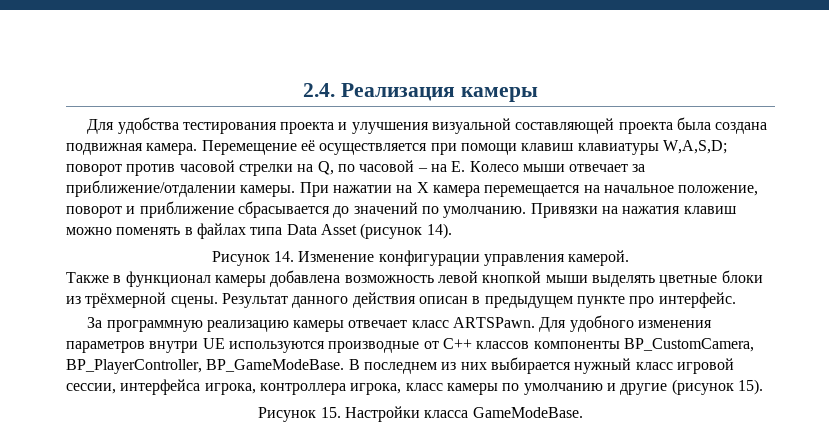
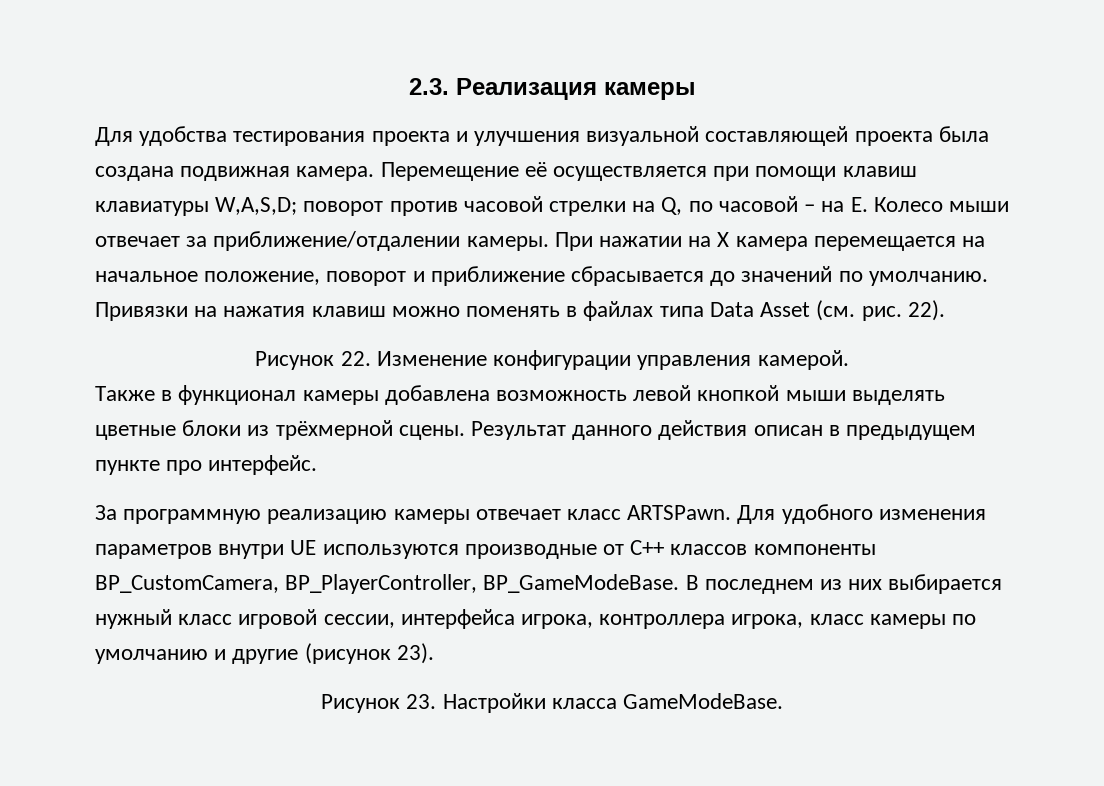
- 2.4. Реализация камеры
+ 2.3. Реализация камеры
- Привязки на нажатия клавиш можно поменять в файлах типа Data Asset (рисунок 14).
- Рисунок 14. Изменение конфигурации управления камерой.
+ Привязки на нажатия клавиш можно поменять в файлах типа Data Asset (см. рис. 22).
+ Рисунок 22. Изменение конфигурации управления камерой.
- В последнем из них выбирается нужный класс игровой сессии, интерфейса игрока, контроллера игрока, класс камеры по умолчанию и другие (рисунок 15).
- Рисунок 15. Настройки класса GameModeBase.
+ В последнем из них выбирается нужный класс игровой сессии, интерфейса игрока, контроллера игрока, класс камеры по умолчанию и другие (рисунок 23).
+ Рисунок 23. Настройки класса GameModeBase.

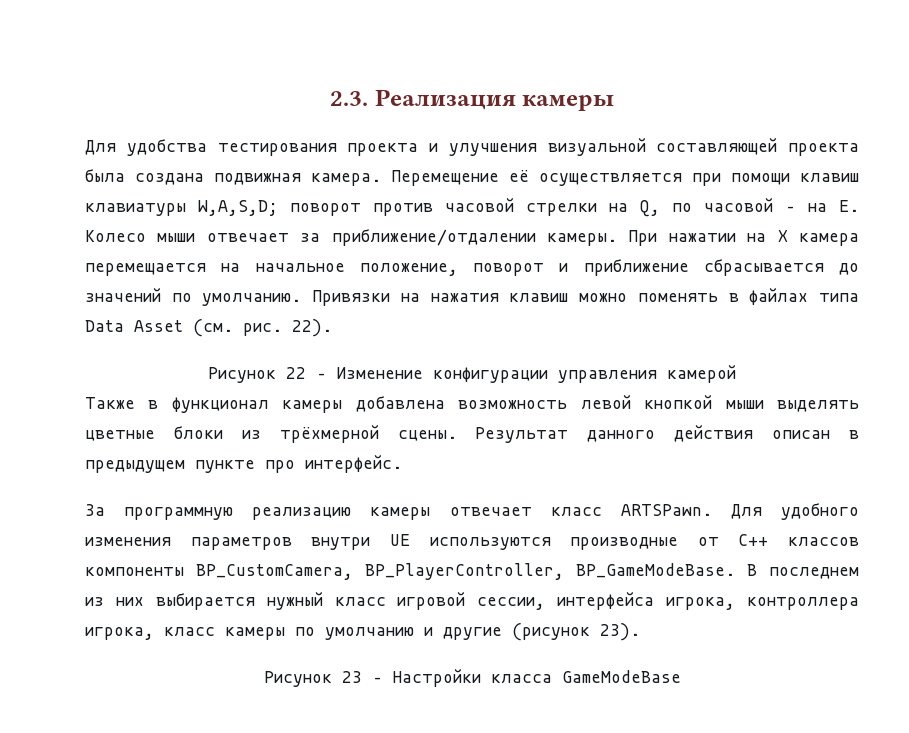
- Рисунок 22. Изменение конфигурации управления камерой.
+ Рисунок 22 – Изменение конфигурации управления камерой
- Рисунок 23. Настройки класса GameModeBase.
+ Рисунок 23 – Настройки класса GameModeBase

